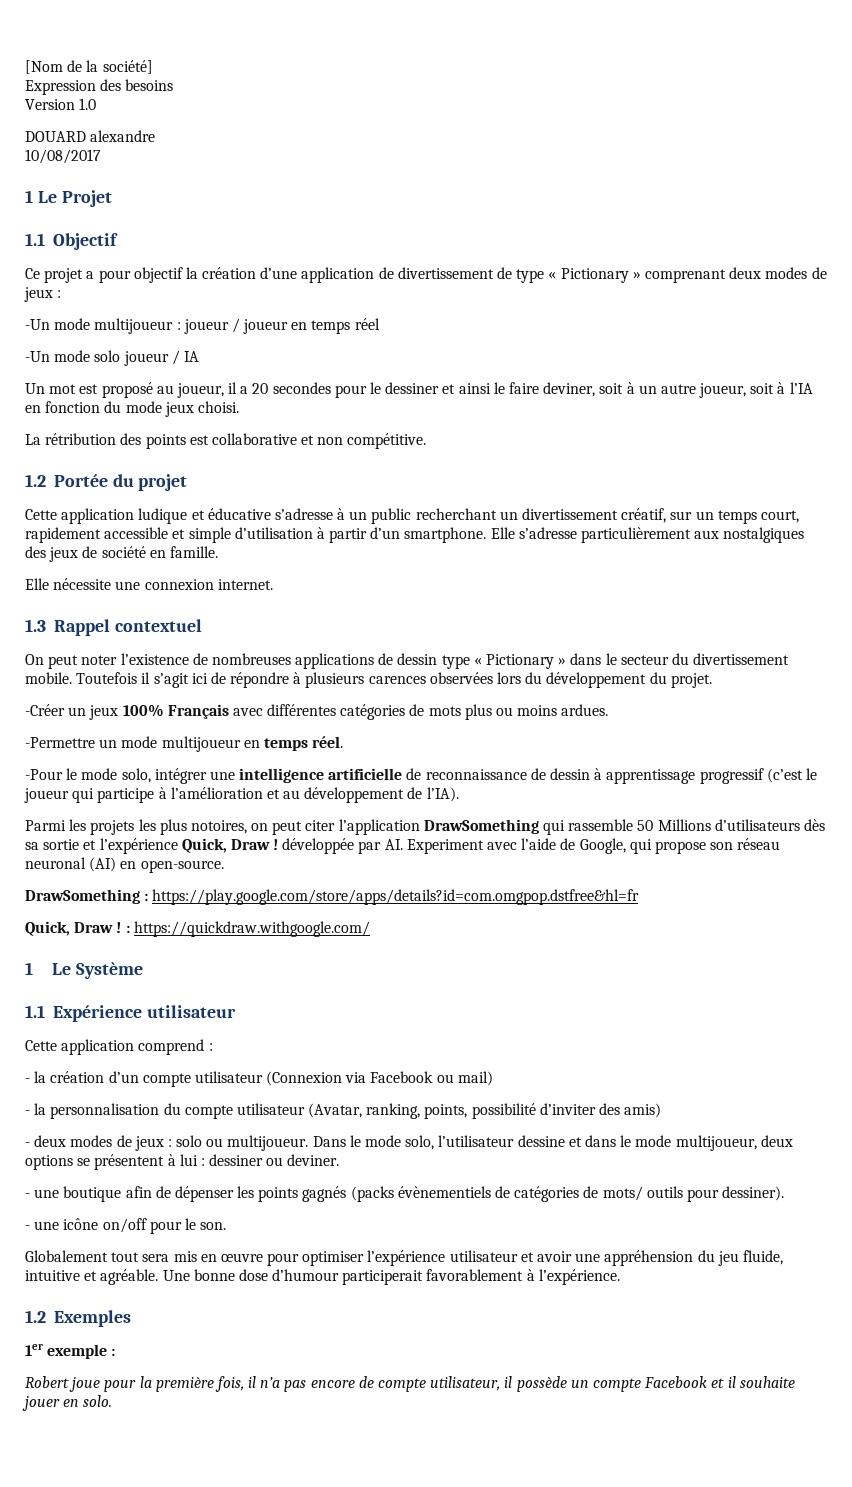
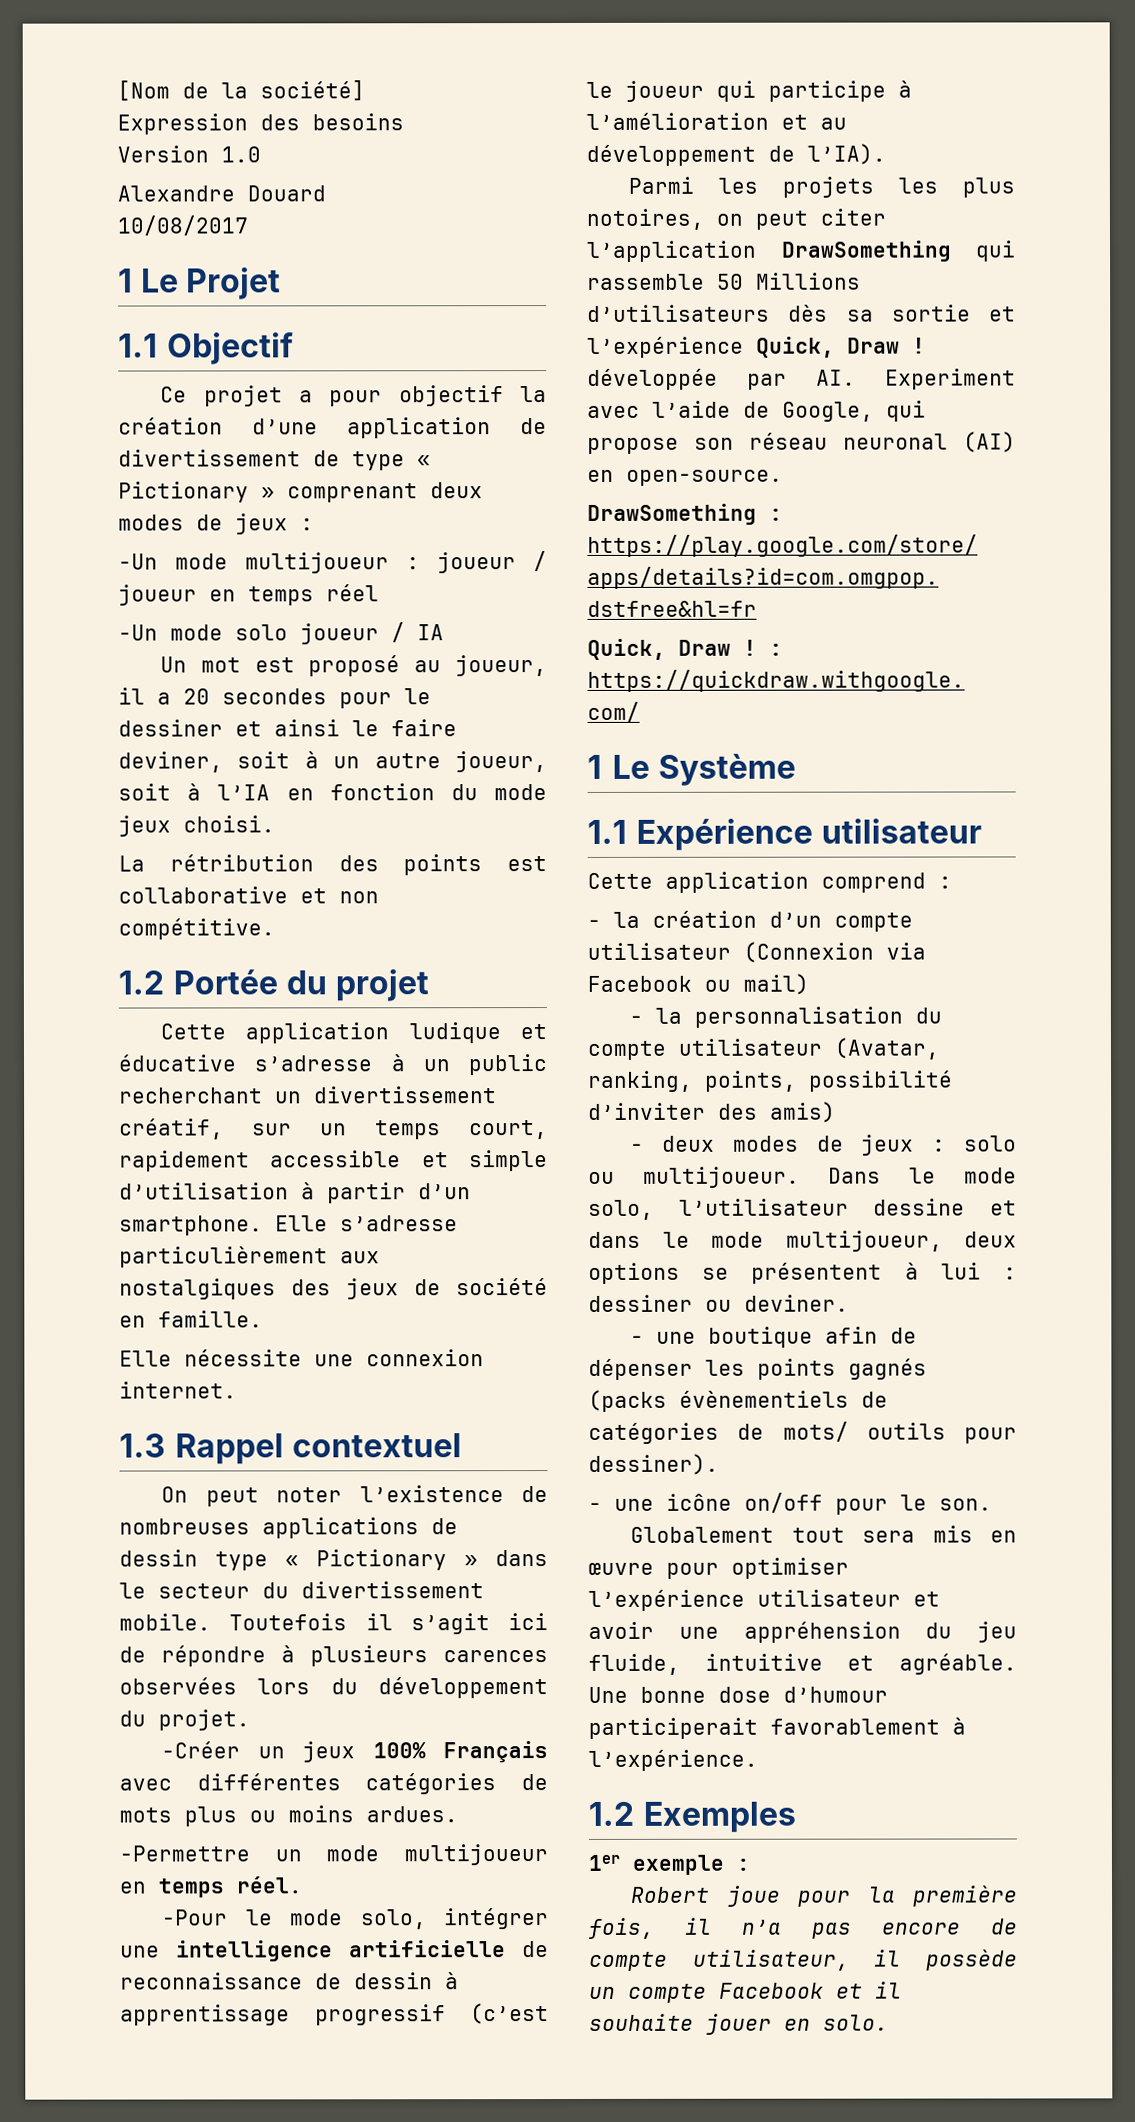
- DOUARD alexandre
+ Alexandre Douard

